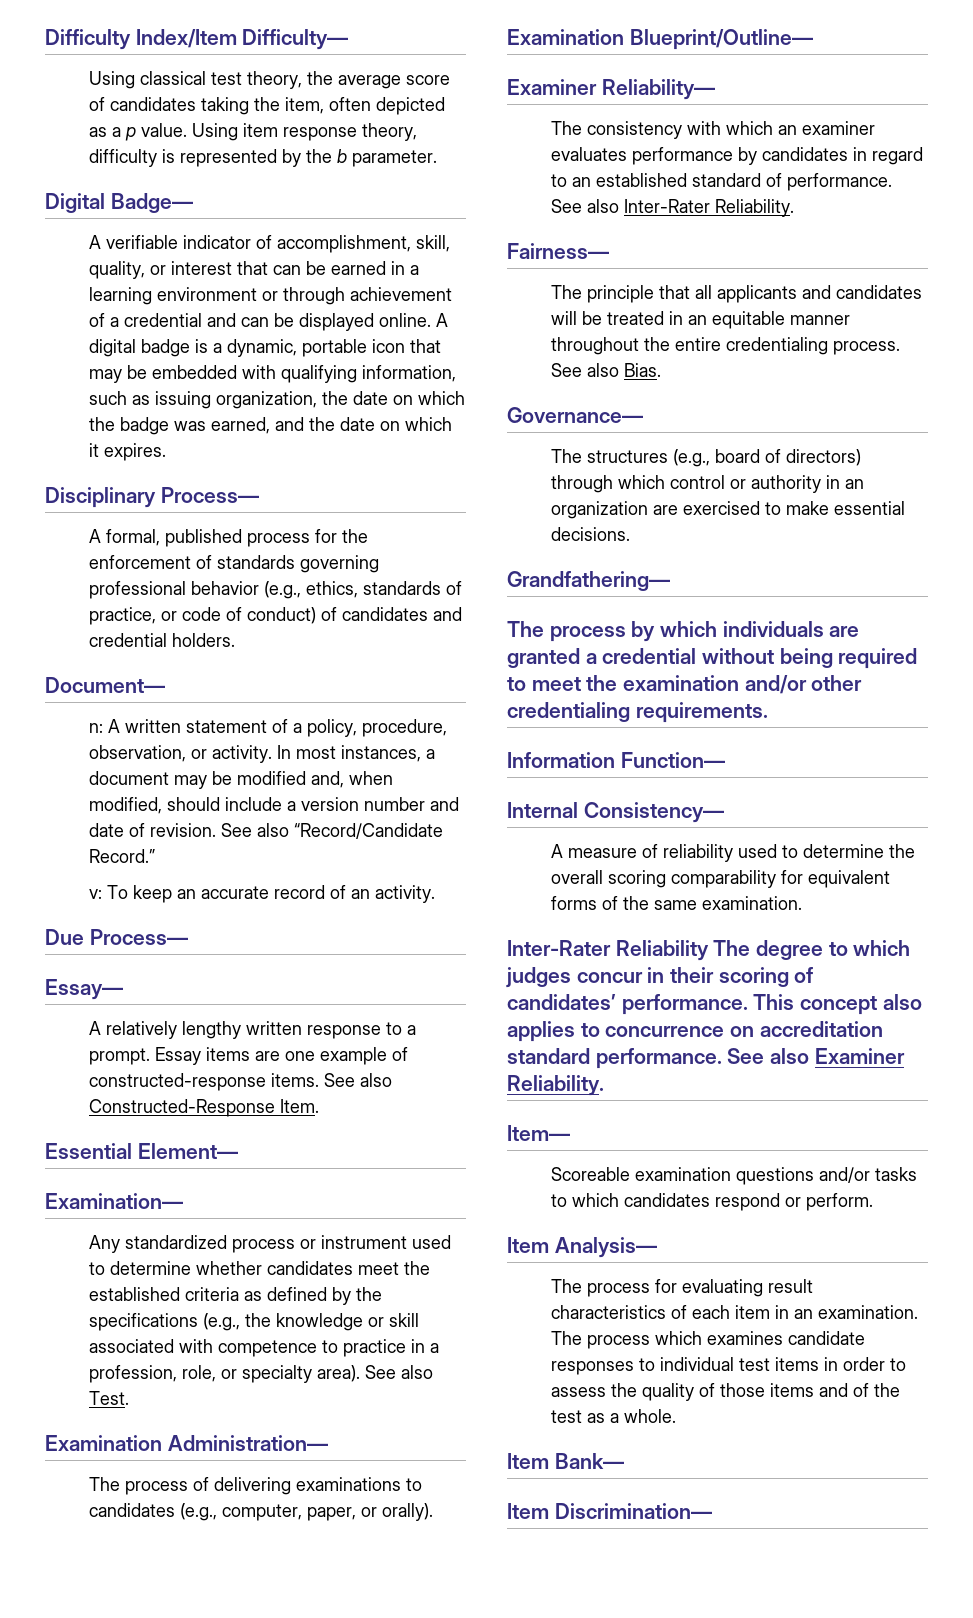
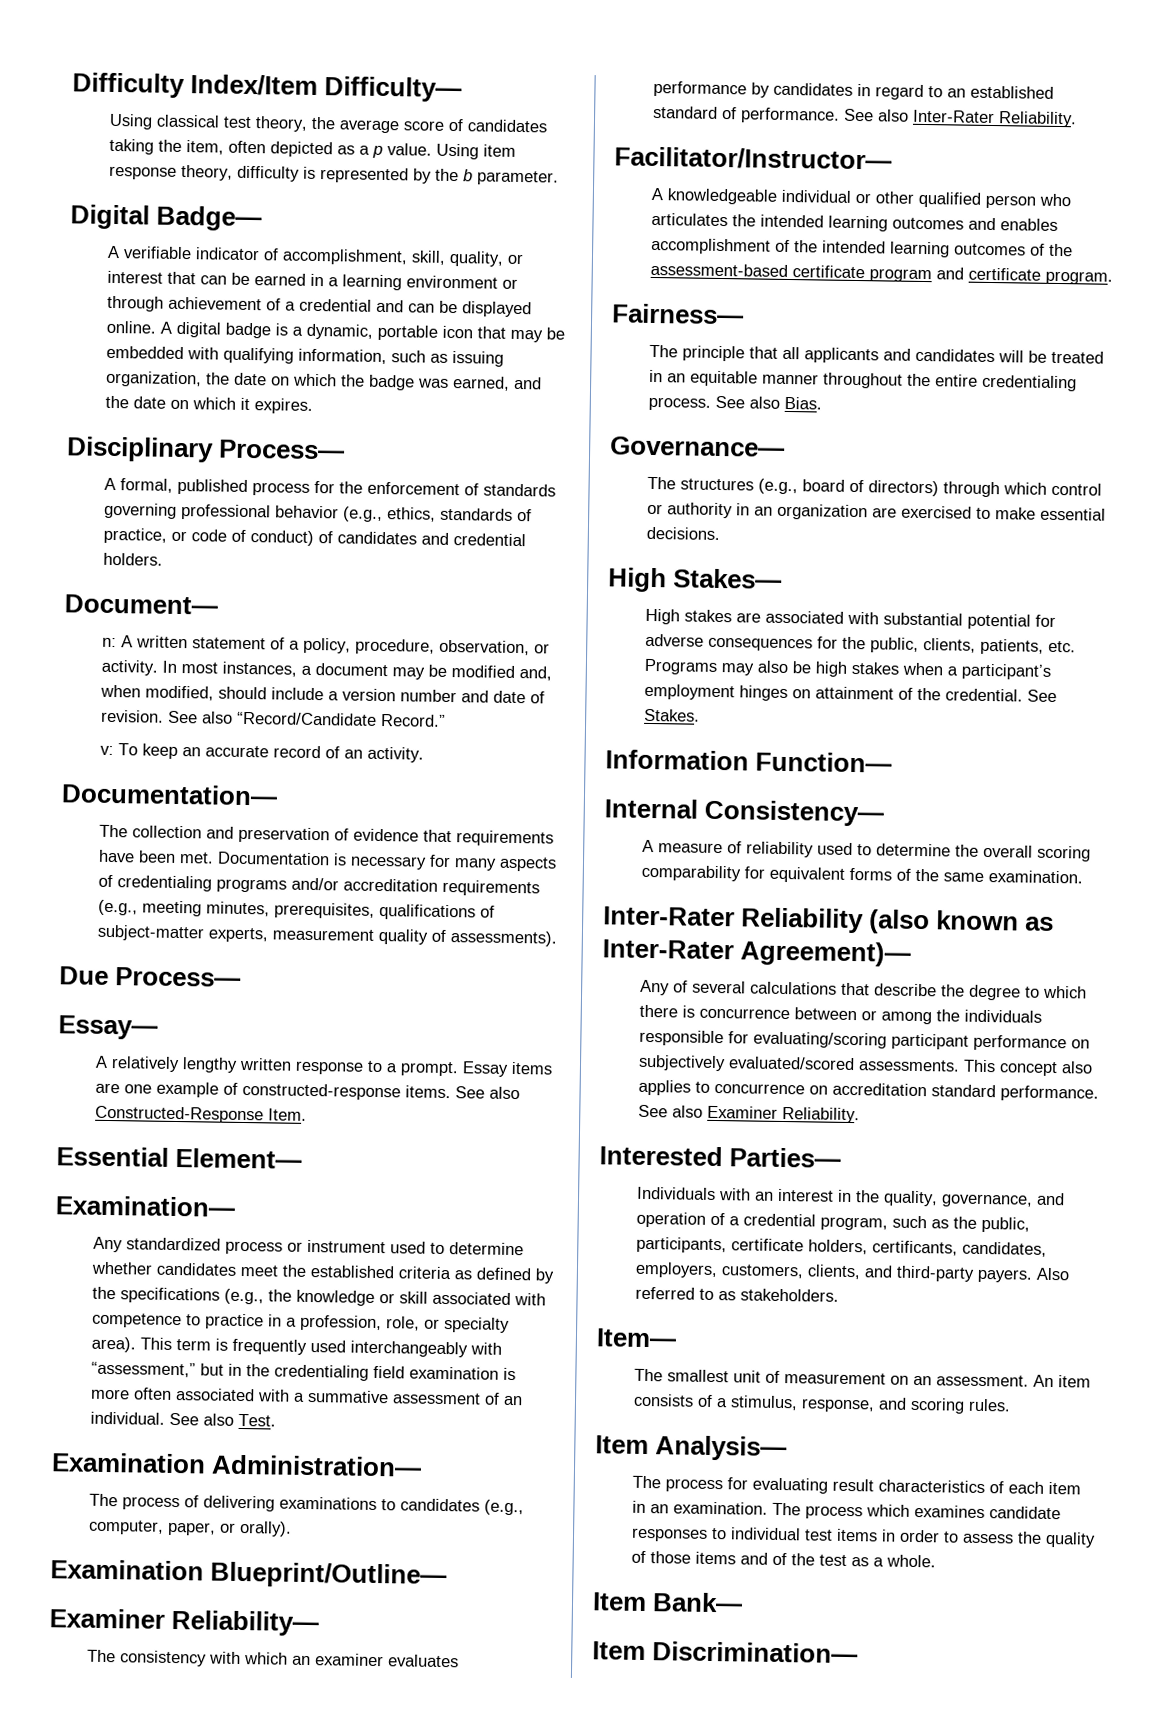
+ Documentation—
+ The collection and preservation of evidence that requirements have been met. Documentation is necessary for many aspects of credentialing programs and/or accreditation requirements (e.g., meeting minutes, prerequisites, qualifications of subject-matter experts, measurement quality of assessments).
+ This term is frequently used interchangeably with “assessment,” but in the credentialing field examination is more often associated with a summative assessment of an individual.
+ Facilitator/Instructor—
+ A knowledgeable individual or other qualified person who articulates the intended learning outcomes and enables accomplishment of the intended learning outcomes of the assessment-based certificate program and certificate program.
- Grandfathering—
- The process by which individuals are granted a credential without being required to meet the examination and/or other credentialing requirements.
+ High Stakes—
+ High stakes are associated with substantial potential for adverse consequences for the public, clients, patients, etc. Programs may also be high stakes when a participant’s employment hinges on attainment of the credential. See Stakes.
- Inter-Rater Reliability The degree to which judges concur in their scoring of candidates’ performance.
+ Inter-Rater Reliability (also known as Inter-Rater Agreement)—
+ Any of several calculations that describe the degree to which there is concurrence between or among the individuals responsible for evaluating/scoring participant performance on subjectively evaluated/scored assessments.
+ Interested Parties—
+ Individuals with an interest in the quality, governance, and operation of a credential program, such as the public, participants, certificate holders, certificants, candidates, employers, customers, clients, and third-party payers. Also referred to as stakeholders.
  Item—
- Scoreable examination questions and/or tasks to which candidates respond or perform.
+ The smallest unit of measurement on an assessment. An item consists of a stimulus, response, and scoring rules.

